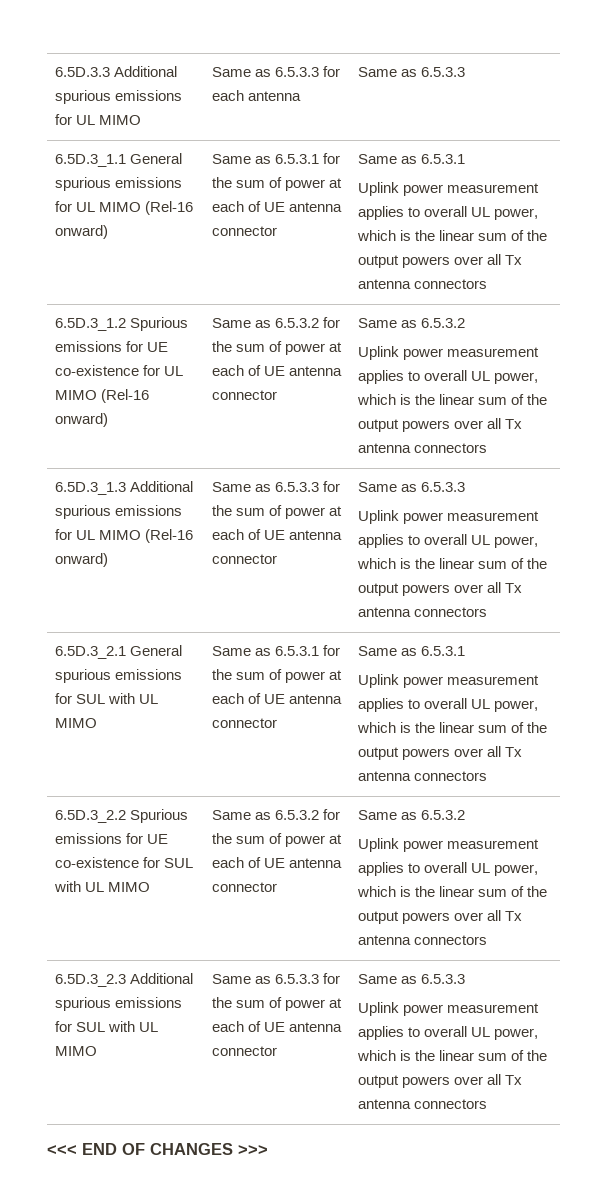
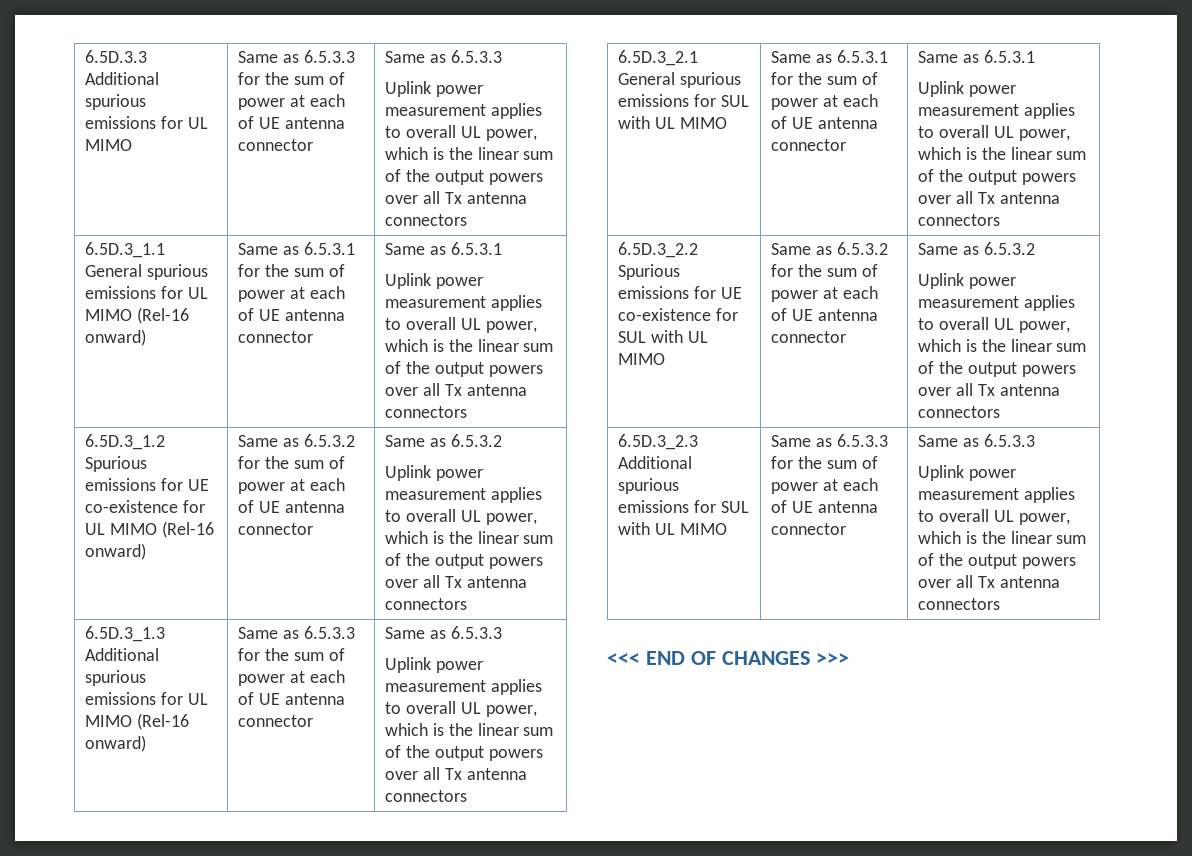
- 6.5D.3.3 Additional spurious emissions for UL MIMO | Same as 6.5.3.3 for each antenna | Same as 6.5.3.3
+ 6.5D.3.3 Additional spurious emissions for UL MIMO | Same as 6.5.3.3 for the sum of power at each of UE antenna connector | Same as 6.5.3.3
+ Uplink power measurement applies to overall UL power, which is the linear sum of the output powers over all Tx antenna connectors

